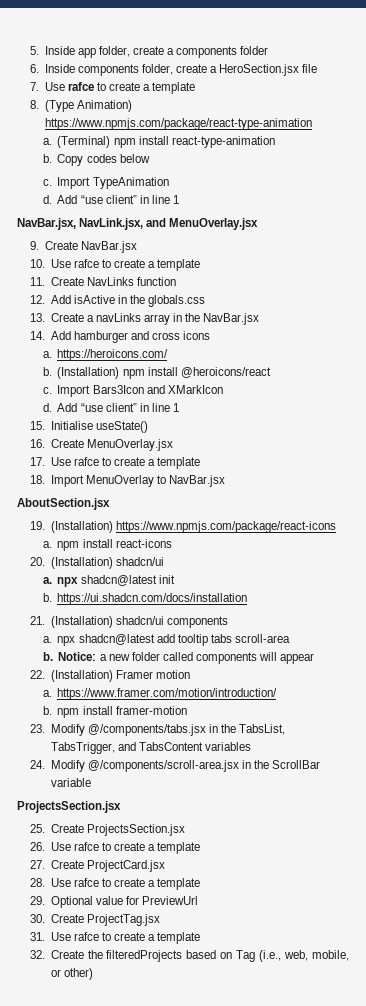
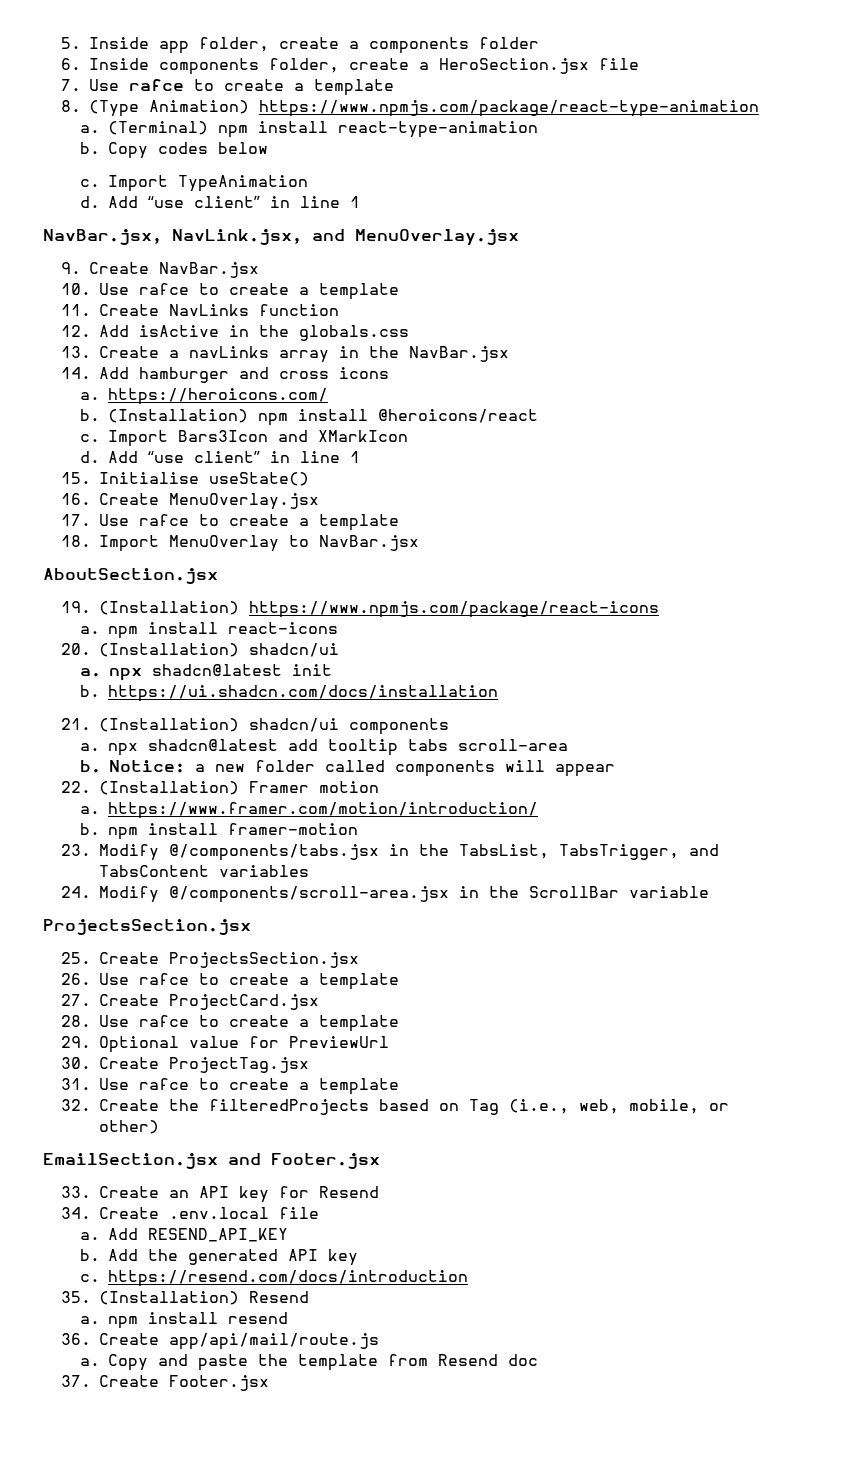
+ EmailSection.jsx and Footer.jsx
+ 33. Create an API key for Resend
+ 34. Create .env.local file
+ a. Add RESEND_API_KEY
+ b. Add the generated API key
+ c. https://resend.com/docs/introduction
+ 35. (Installation) Resend
+ a. npm install resend
+ 36. Create app/api/mail/route.js
+ a. Copy and paste the template from Resend doc
+ 37. Create Footer.jsx

